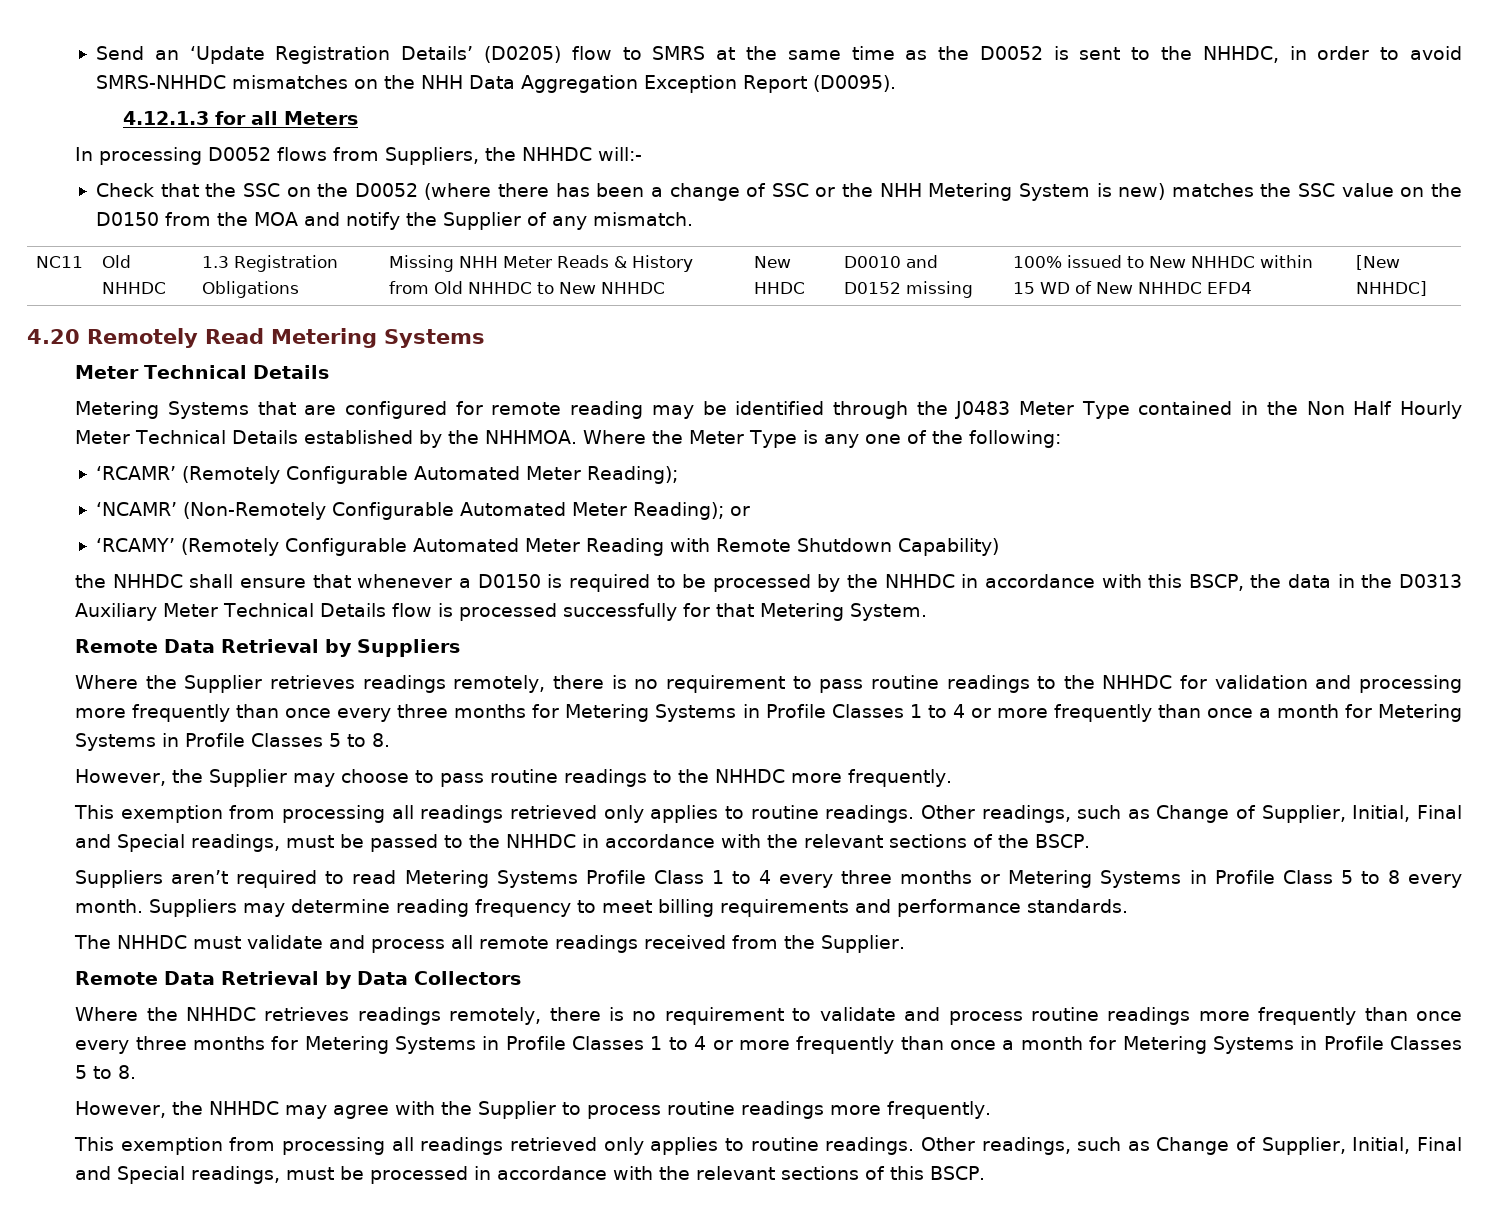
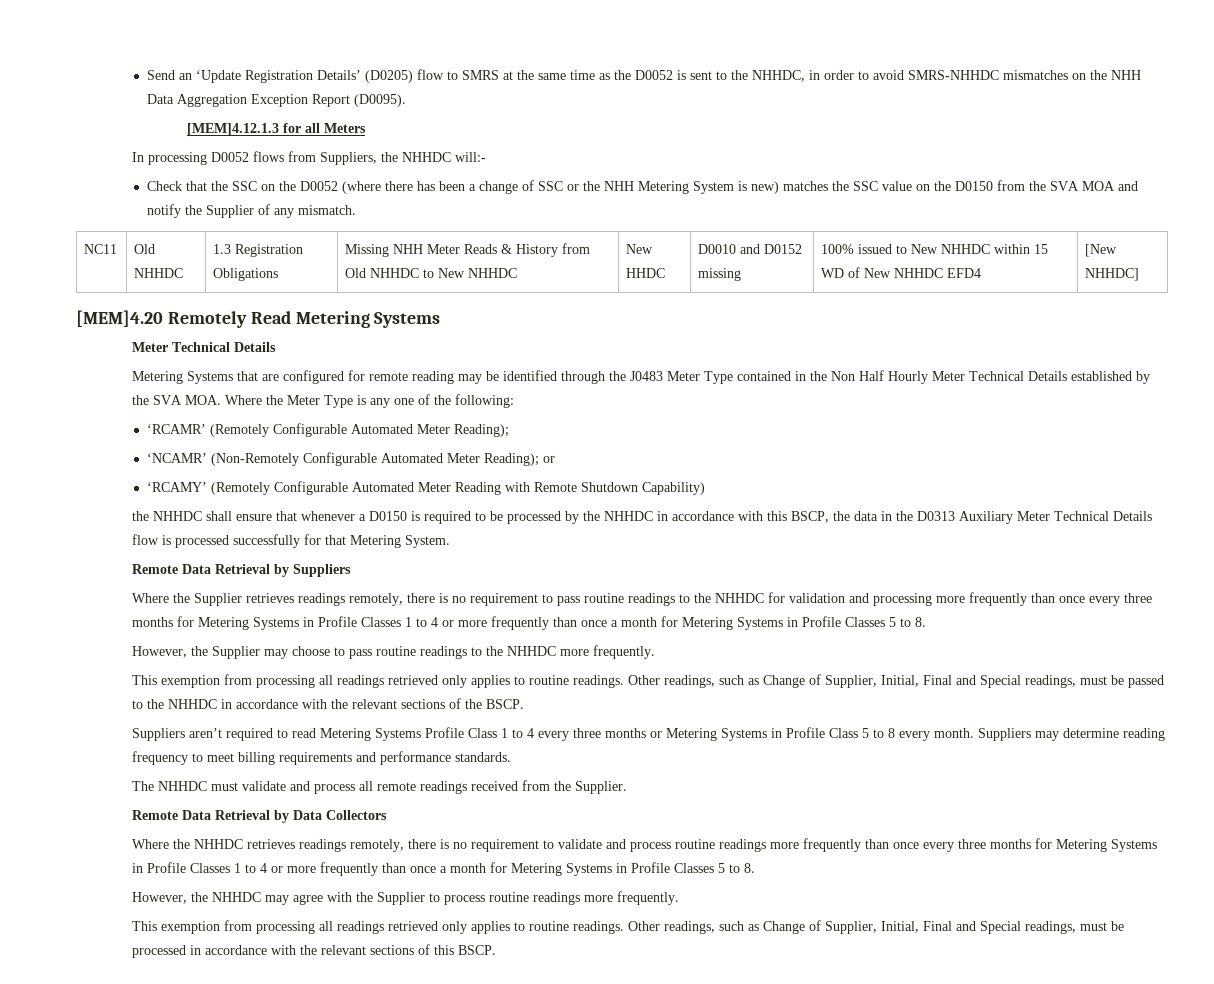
- 4.12.1.3 for all Meters
+ [MEM]4.12.1.3 for all Meters
- Check that the SSC on the D0052 (where there has been a change of SSC or the NHH Metering System is new) matches the SSC value on the D0150 from the MOA and notify the Supplier of any mismatch.
+ Check that the SSC on the D0052 (where there has been a change of SSC or the NHH Metering System is new) matches the SSC value on the D0150 from the SVA MOA and notify the Supplier of any mismatch.
- 4.20 Remotely Read Metering Systems
+ [MEM]4.20 Remotely Read Metering Systems
- Metering Systems that are configured for remote reading may be identified through the J0483 Meter Type contained in the Non Half Hourly Meter Technical Details established by the NHHMOA. Where the Meter Type is any one of the following:
+ Metering Systems that are configured for remote reading may be identified through the J0483 Meter Type contained in the Non Half Hourly Meter Technical Details established by the SVA MOA. Where the Meter Type is any one of the following:

